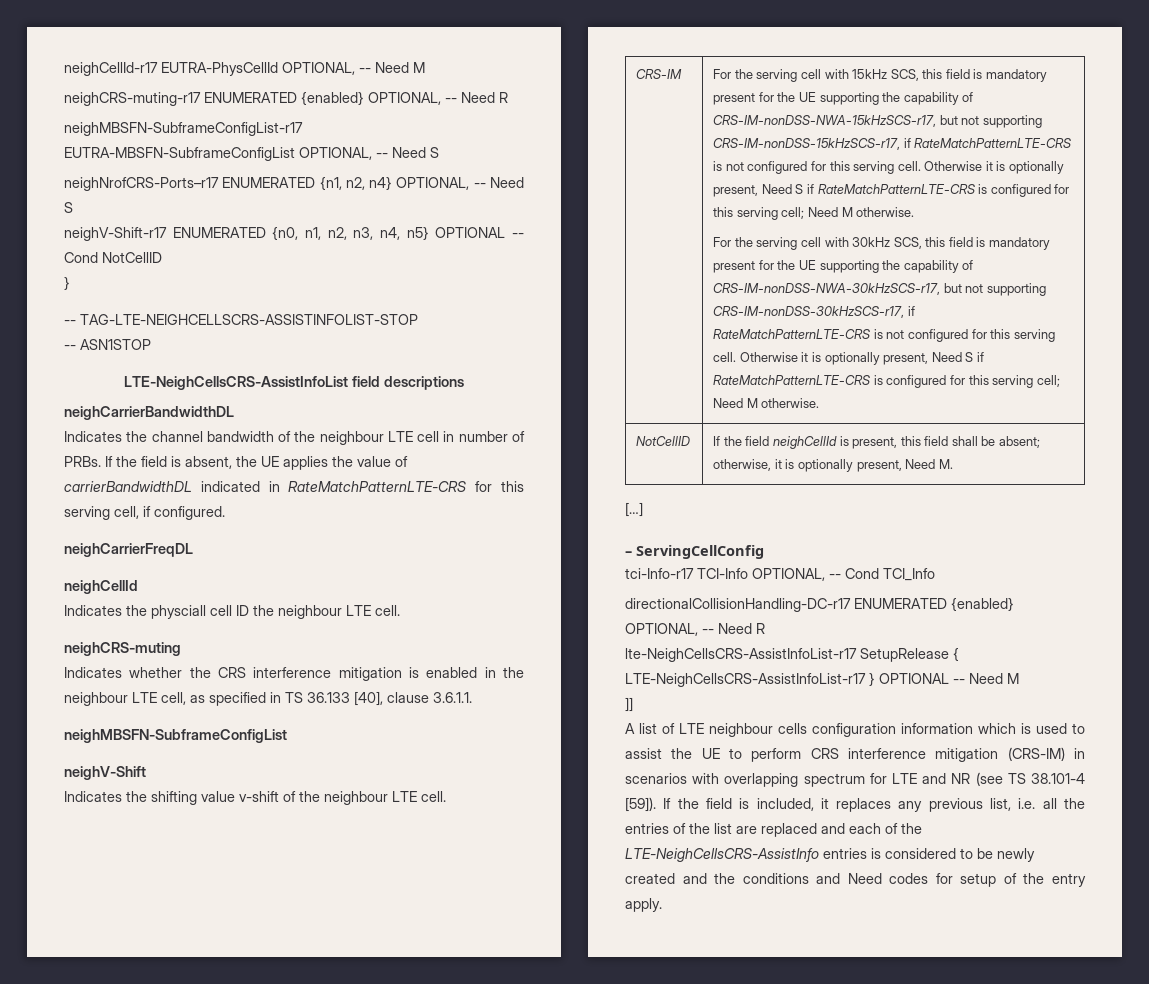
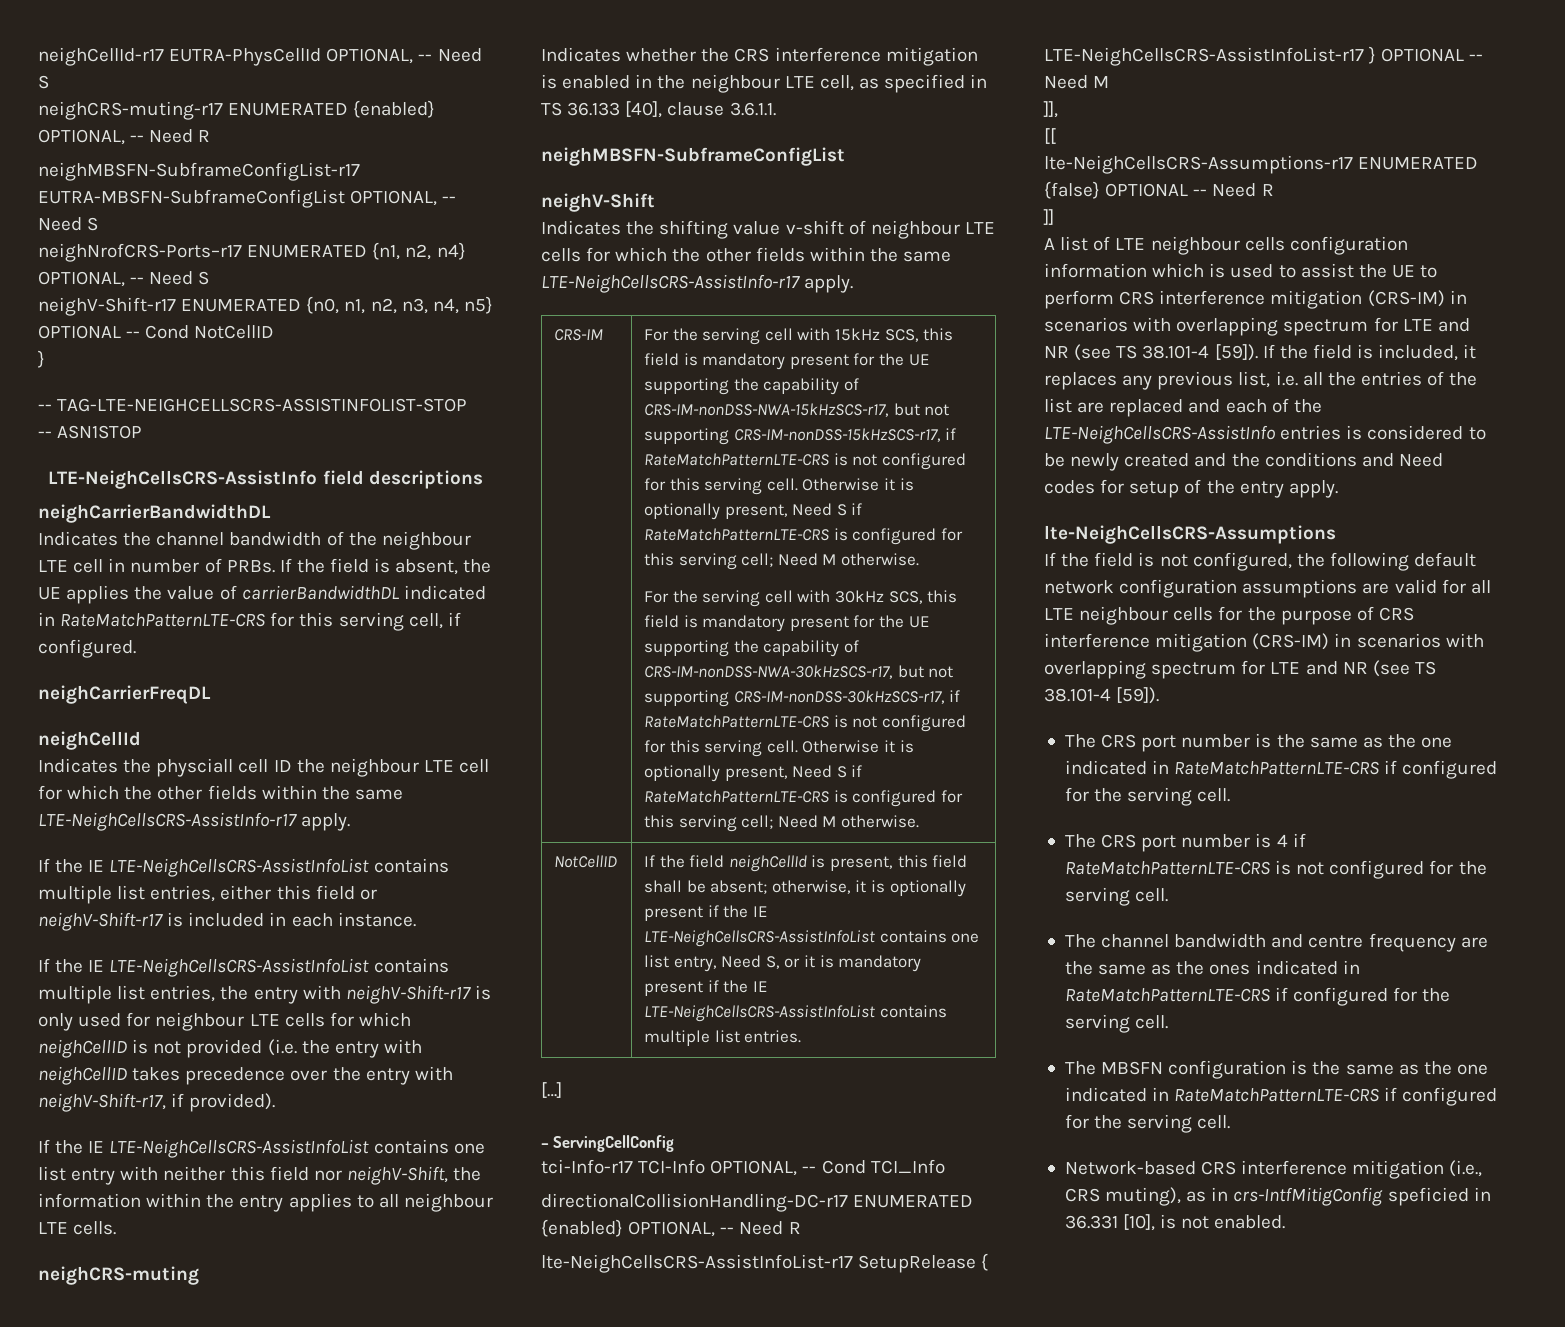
- neighCellId-r17 EUTRA-PhysCellId OPTIONAL, -- Need M
+ neighCellId-r17 EUTRA-PhysCellId OPTIONAL, -- Need S
- LTE-NeighCellsCRS-AssistInfoList field descriptions
+ LTE-NeighCellsCRS-AssistInfo field descriptions
- Indicates the physciall cell ID the neighbour LTE cell.
+ Indicates the physciall cell ID the neighbour LTE cell for which the other fields within the same LTE-NeighCellsCRS-AssistInfo-r17 apply.
+ If the IE LTE-NeighCellsCRS-AssistInfoList contains multiple list entries, either this field or neighV-Shift-r17 is included in each instance.
+ If the IE LTE-NeighCellsCRS-AssistInfoList contains multiple list entries, the entry with neighV-Shift-r17 is only used for neighbour LTE cells for which neighCellID is not provided (i.e. the entry with neighCellID takes precedence over the entry with neighV-Shift-r17, if provided).
+ If the IE LTE-NeighCellsCRS-AssistInfoList contains one list entry with neither this field nor neighV-Shift, the information within the entry applies to all neighbour LTE cells.
- Indicates the shifting value v-shift of the neighbour LTE cell.
+ Indicates the shifting value v-shift of neighbour LTE cells for which the other fields within the same LTE-NeighCellsCRS-AssistInfo-r17 apply.
- NotCellID | If the field neighCellId is present, this field shall be absent; otherwise, it is optionally present, Need M.
+ NotCellID | If the field neighCellId is present, this field shall be absent; otherwise, it is optionally present if the IE LTE-NeighCellsCRS-AssistInfoList contains one list entry, Need S, or it is mandatory present if the IE LTE-NeighCellsCRS-AssistInfoList contains multiple list entries.
+ ]],
+ [[
+ lte-NeighCellsCRS-Assumptions-r17 ENUMERATED {false} OPTIONAL -- Need R
+ lte-NeighCellsCRS-Assumptions
+ If the field is not configured, the following default network configuration assumptions are valid for all LTE neighbour cells for the purpose of CRS interference mitigation (CRS-IM) in scenarios with overlapping spectrum for LTE and NR (see TS 38.101-4 [59]).
+ The CRS port number is the same as the one indicated in RateMatchPatternLTE-CRS if configured for the serving cell.
+ The CRS port number is 4 if RateMatchPatternLTE-CRS is not configured for the serving cell.
+ The channel bandwidth and centre frequency are the same as the ones indicated in RateMatchPatternLTE-CRS if configured for the serving cell.
+ The MBSFN configuration is the same as the one indicated in RateMatchPatternLTE-CRS if configured for the serving cell.
+ Network-based CRS interference mitigation (i.e., CRS muting), as in crs-IntfMitigConfig speficied in 36.331 [10], is not enabled.

